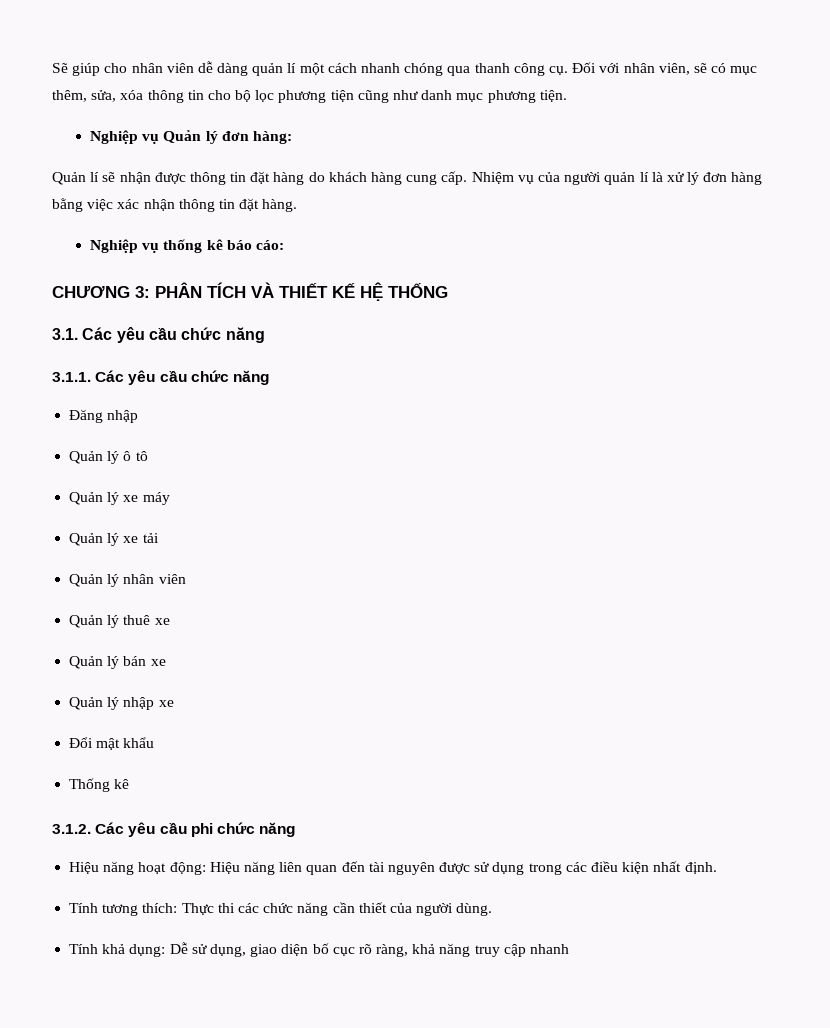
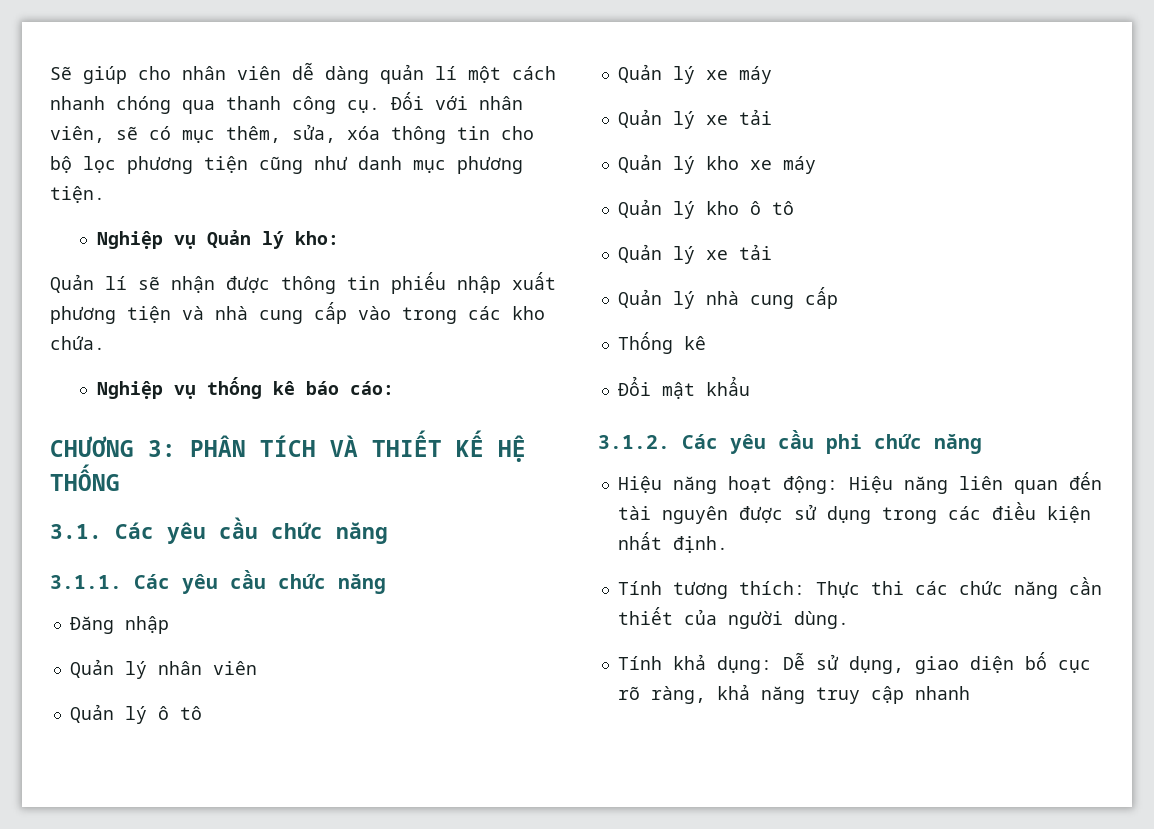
- Nghiệp vụ Quản lý đơn hàng:
+ Nghiệp vụ Quản lý kho:
- Quản lí sẽ nhận được thông tin đặt hàng do khách hàng cung cấp. Nhiệm vụ của người quản lí là xử lý đơn hàng bằng việc xác nhận thông tin đặt hàng.
+ Quản lí sẽ nhận được thông tin phiếu nhập xuất phương tiện và nhà cung cấp vào trong các kho chứa.
+ Quản lý nhân viên
- Quản lý nhân viên
- Quản lý thuê xe
- Quản lý bán xe
- Quản lý nhập xe
+ Quản lý kho xe máy
+ Quản lý kho ô tô
+ Quản lý xe tải
+ Quản lý nhà cung cấp
+ Thống kê
- Thống kê

